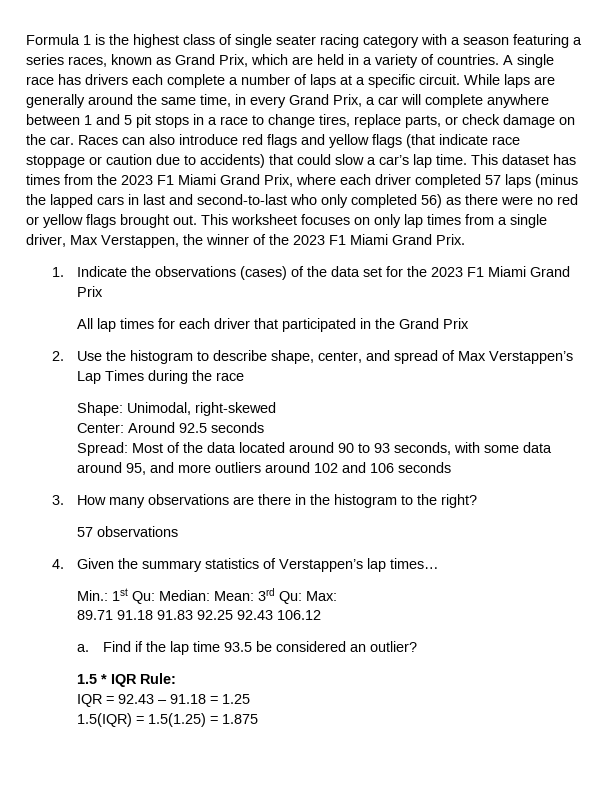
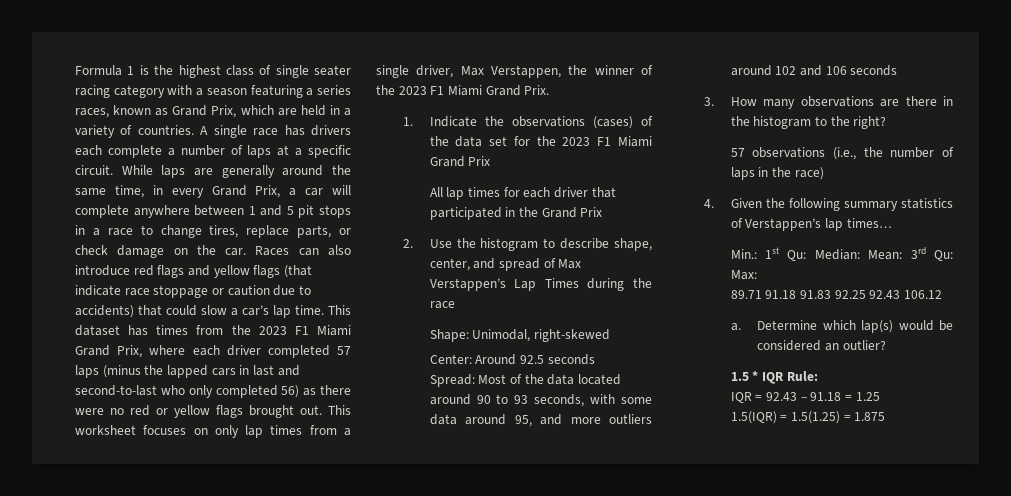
- 57 observations
+ 57 observations (i.e., the number of laps in the race)
- 4. Given the summary statistics of Verstappen’s lap times…
+ 4. Given the following summary statistics of Verstappen’s lap times…
- Find if the lap time 93.5 be considered an outlier?
+ Determine which lap(s) would be considered an outlier?

